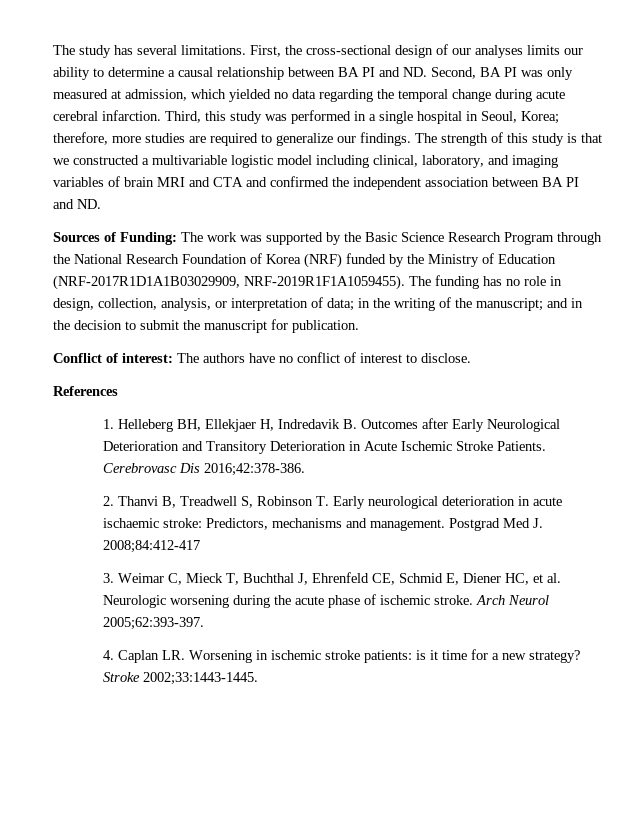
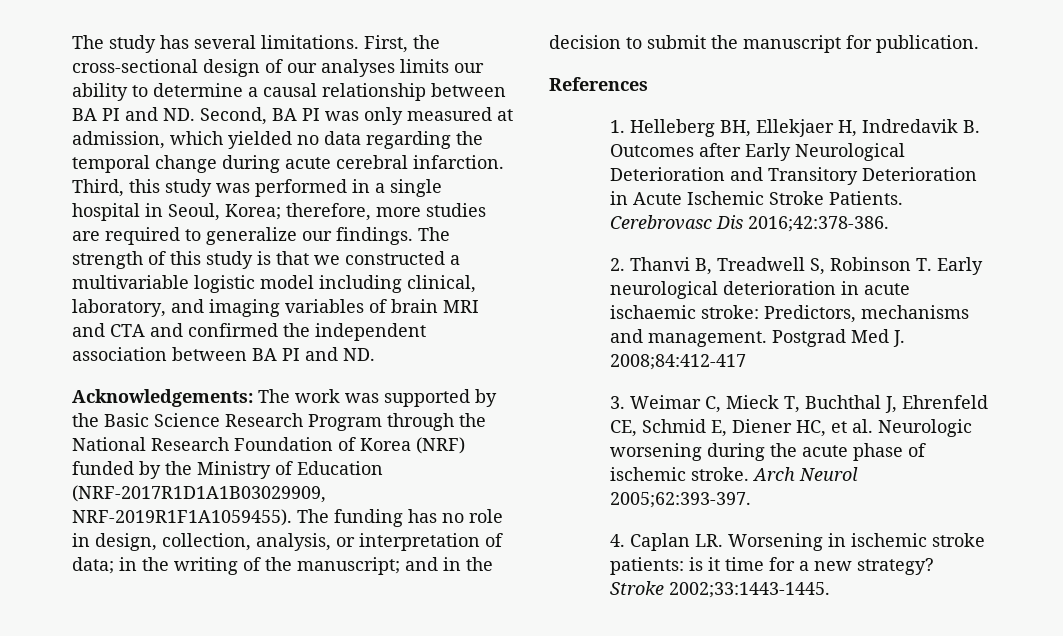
- Sources of Funding: The work was supported by the Basic Science Research Program through the National Research Foundation of Korea (NRF) funded by the Ministry of Education (NRF-2017R1D1A1B03029909, NRF-2019R1F1A1059455).
+ Acknowledgements: The work was supported by the Basic Science Research Program through the National Research Foundation of Korea (NRF) funded by the Ministry of Education (NRF-2017R1D1A1B03029909, NRF-2019R1F1A1059455).
- Conflict of interest: The authors have no conflict of interest to disclose.

